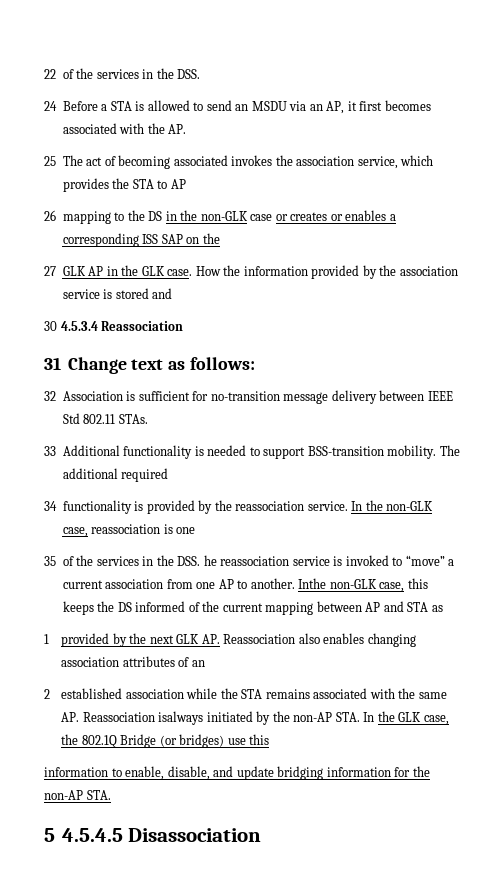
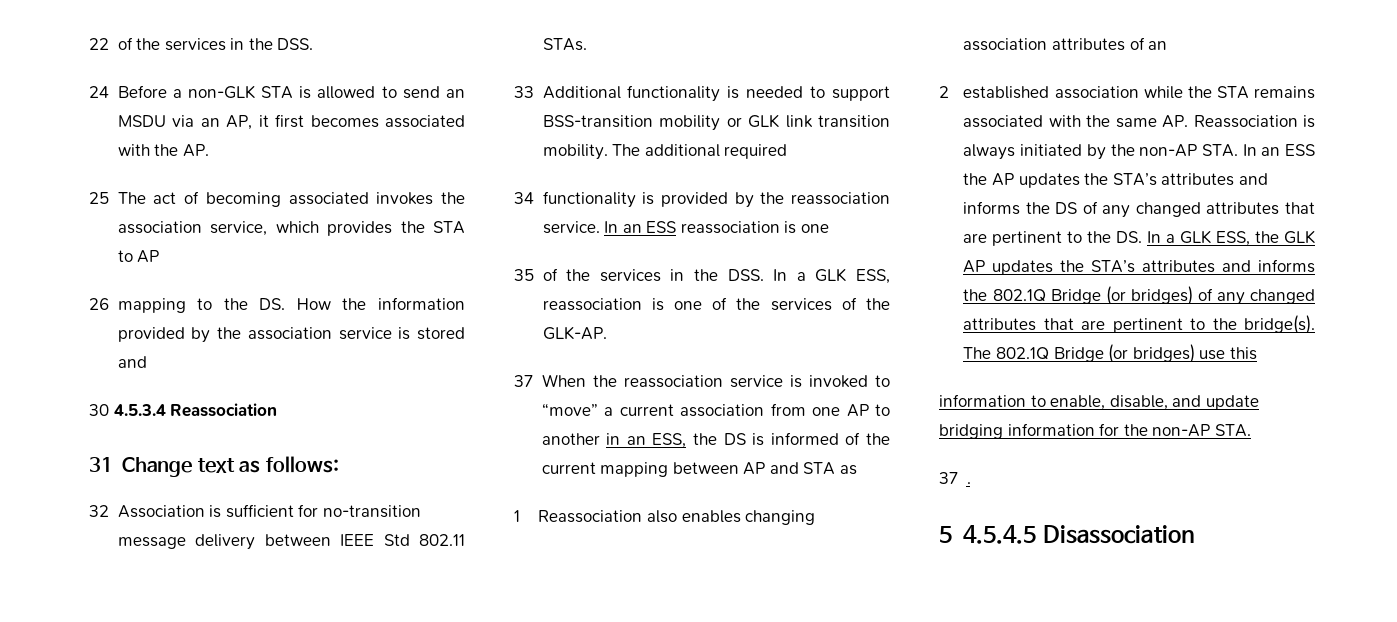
- 24 Before a STA is allowed to send an MSDU via an AP, it first becomes associated with the AP.
+ 24 Before a non-GLK STA is allowed to send an MSDU via an AP, it first becomes associated with the AP.
- 26 mapping to the DS in the non-GLK case or creates or enables a corresponding ISS SAP on the
- 27 GLK AP in the GLK case. How the information provided by the association service is stored and
+ 26 mapping to the DS. How the information provided by the association service is stored and
- 33 Additional functionality is needed to support BSS-transition mobility.
+ 33 Additional functionality is needed to support BSS-transition mobility or GLK link transition mobility.
- In the non-GLK case, reassociation is one
+ In an ESS reassociation is one
- 35 of the services in the DSS. he reassociation service is invoked to “move” a current association from one AP to another. Inthe non-GLK case, this keeps the DS informed of the current mapping between AP and STA as
+ 35 of the services in the DSS. In a GLK ESS, reassociation is one of the services of the GLK-AP.
+ 37 When the reassociation service is invoked to “move” a current association from one AP to another in an ESS, the DS is informed of the current mapping between AP and STA as
- 1 provided by the next GLK AP. Reassociation also enables changing association attributes of an
+ 1 Reassociation also enables changing association attributes of an
- 2 established association while the STA remains associated with the same AP. Reassociation isalways initiated by the non-AP STA. In the GLK case, the 802.1Q Bridge (or bridges) use this
+ 2 established association while the STA remains associated with the same AP. Reassociation is always initiated by the non-AP STA. In an ESS the AP updates the STA’s attributes and informs the DS of any changed attributes that are pertinent to the DS. In a GLK ESS, the GLK AP updates the STA’s attributes and informs the 802.1Q Bridge (or bridges) of any changed attributes that are pertinent to the bridge(s). The 802.1Q Bridge (or bridges) use this
+ 37 .

